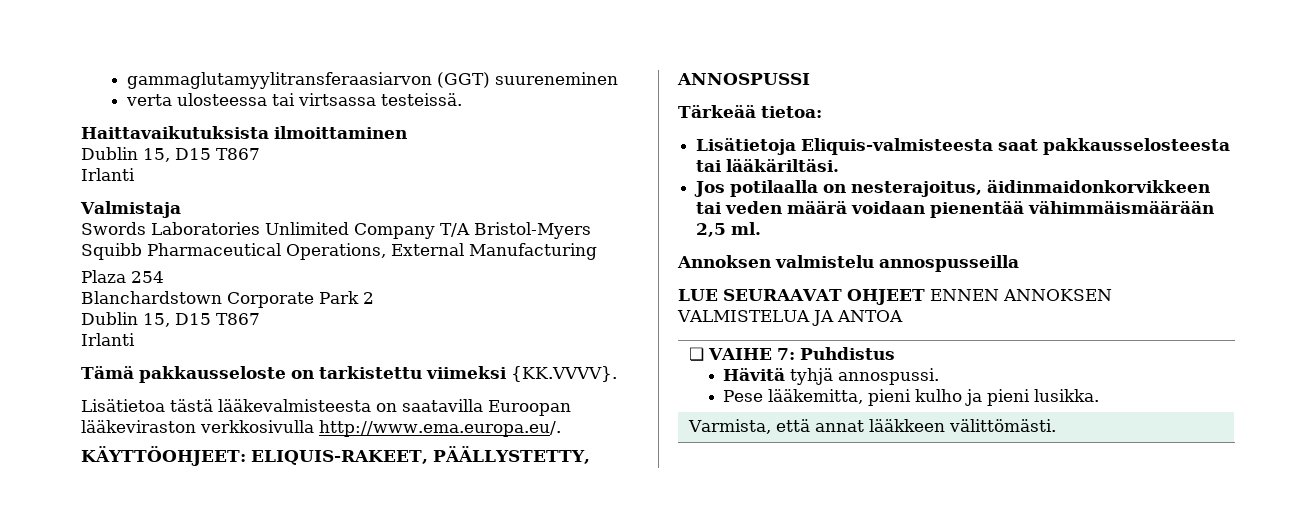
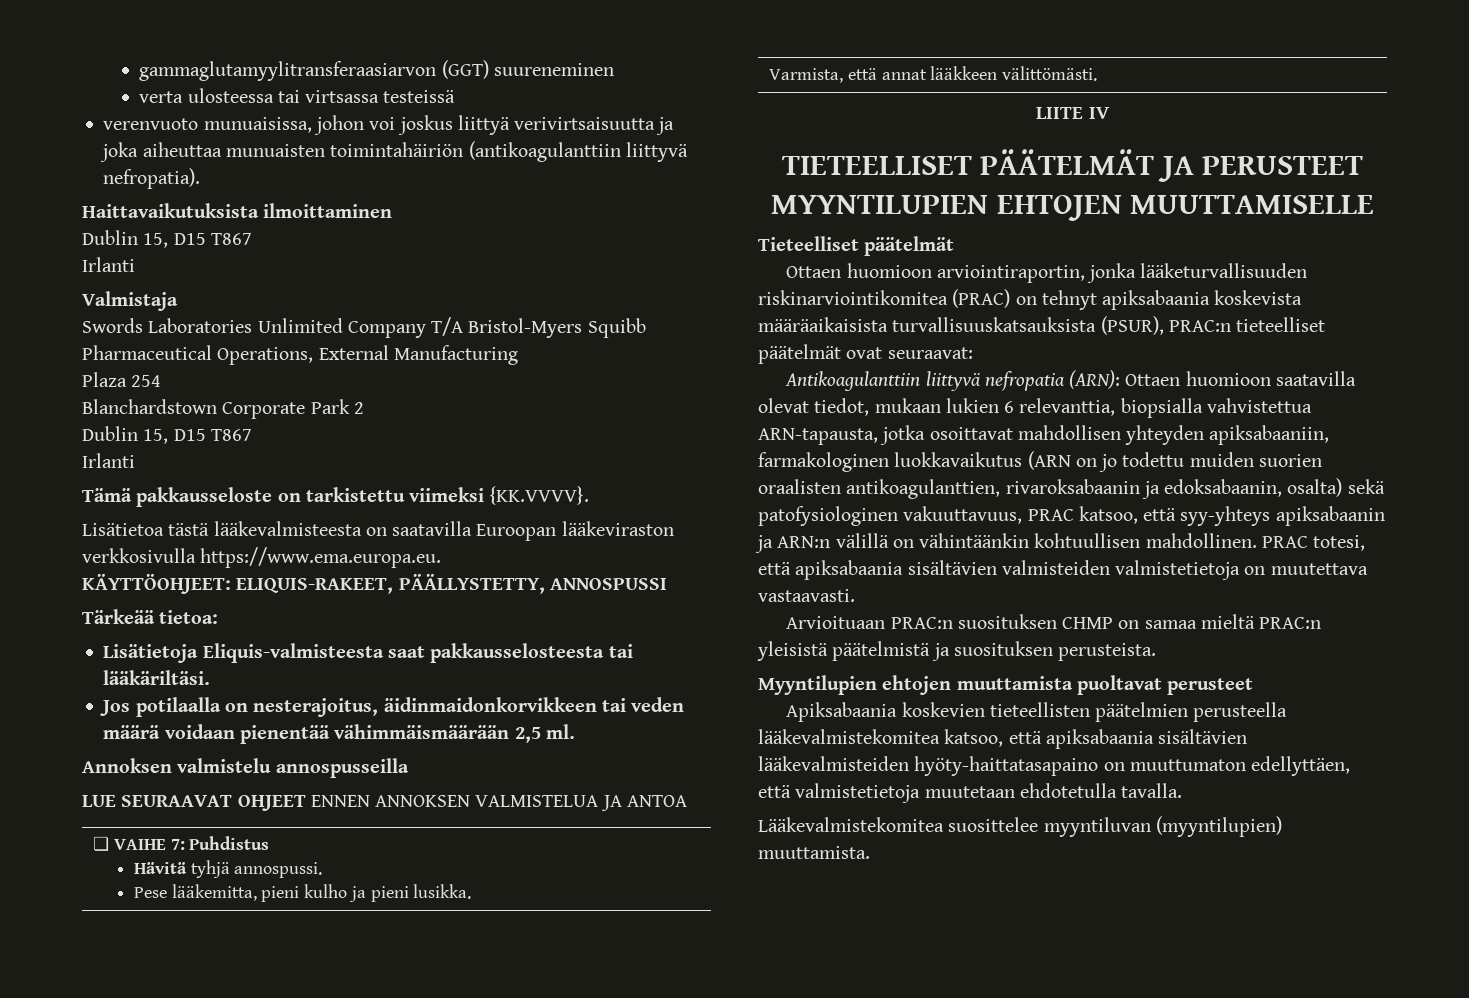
- verta ulosteessa tai virtsassa testeissä.
+ verta ulosteessa tai virtsassa testeissä
+ verenvuoto munuaisissa, johon voi joskus liittyä verivirtsaisuutta ja joka aiheuttaa munuaisten toimintahäiriön (antikoagulanttiin liittyvä nefropatia).
- Lisätietoa tästä lääkevalmisteesta on saatavilla Euroopan lääkeviraston verkkosivulla http://www.ema.europa.eu/.
+ Lisätietoa tästä lääkevalmisteesta on saatavilla Euroopan lääkeviraston verkkosivulla https://www.ema.europa.eu.
+ LIITE IV
+ TIETEELLISET PÄÄTELMÄT JA PERUSTEET MYYNTILUPIEN EHTOJEN MUUTTAMISELLE
+ Tieteelliset päätelmät
+ Ottaen huomioon arviointiraportin, jonka lääketurvallisuuden riskinarviointikomitea (PRAC) on tehnyt apiksabaania koskevista määräaikaisista turvallisuuskatsauksista (PSUR), PRAC:n tieteelliset päätelmät ovat seuraavat:
+ Antikoagulanttiin liittyvä nefropatia (ARN): Ottaen huomioon saatavilla olevat tiedot, mukaan lukien 6 relevanttia, biopsialla vahvistettua ARN-tapausta, jotka osoittavat mahdollisen yhteyden apiksabaaniin, farmakologinen luokkavaikutus (ARN on jo todettu muiden suorien oraalisten antikoagulanttien, rivaroksabaanin ja edoksabaanin, osalta) sekä patofysiologinen vakuuttavuus, PRAC katsoo, että syy-yhteys apiksabaanin ja ARN:n välillä on vähintäänkin kohtuullisen mahdollinen. PRAC totesi, että apiksabaania sisältävien valmisteiden valmistetietoja on muutettava vastaavasti.
+ Arvioituaan PRAC:n suosituksen CHMP on samaa mieltä PRAC:n yleisistä päätelmistä ja suosituksen perusteista.
+ Myyntilupien ehtojen muuttamista puoltavat perusteet
+ Apiksabaania koskevien tieteellisten päätelmien perusteella lääkevalmistekomitea katsoo, että apiksabaania sisältävien lääkevalmisteiden hyöty-haittatasapaino on muuttumaton edellyttäen, että valmistetietoja muutetaan ehdotetulla tavalla.
+ Lääkevalmistekomitea suosittelee myyntiluvan (myyntilupien) muuttamista.

